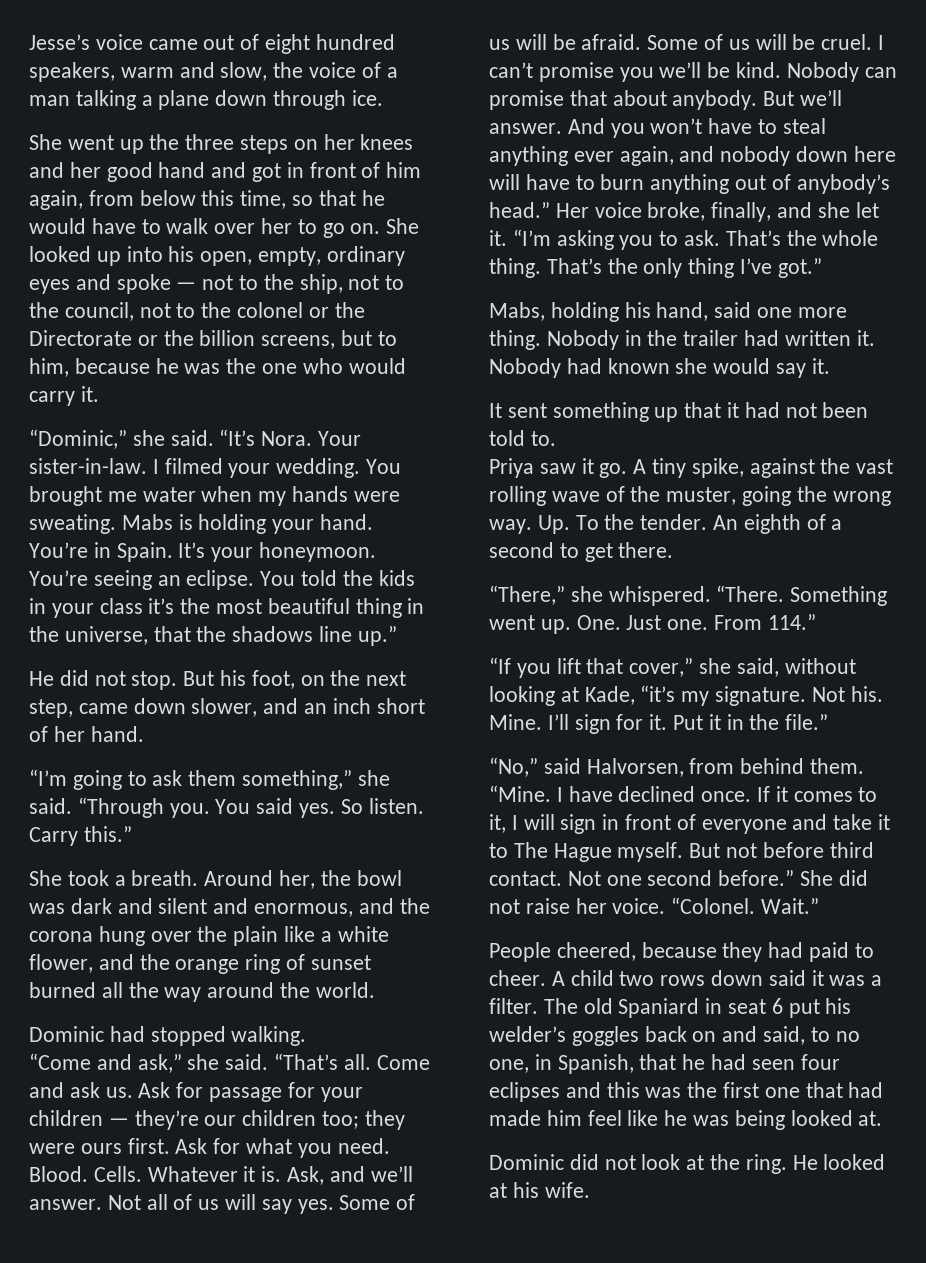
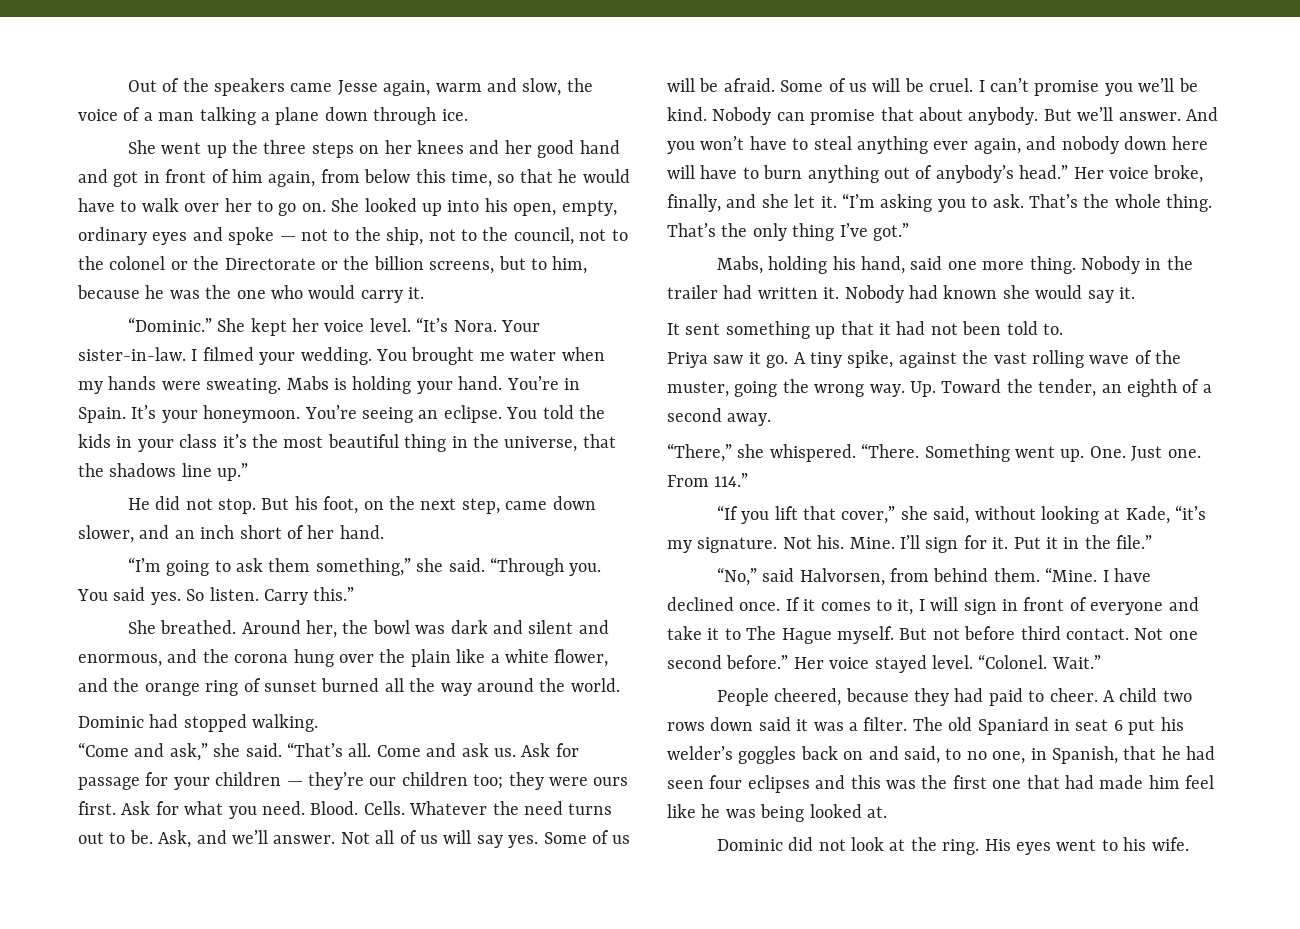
- Jesse’s voice came out of eight hundred speakers, warm and slow, the voice of a man talking a plane down through ice.
+ Out of the speakers came Jesse again, warm and slow, the voice of a man talking a plane down through ice.
- “Dominic,” she said.
+ “Dominic.” She kept her voice level.
- She took a breath.
+ She breathed.
- Whatever it is.
+ Whatever the need turns out to be.
- Up. To the tender. An eighth of a second to get there.
+ Up. Toward the tender, an eighth of a second away.
- She did not raise her voice.
+ Her voice stayed level.
- He looked at his wife.
+ His eyes went to his wife.

